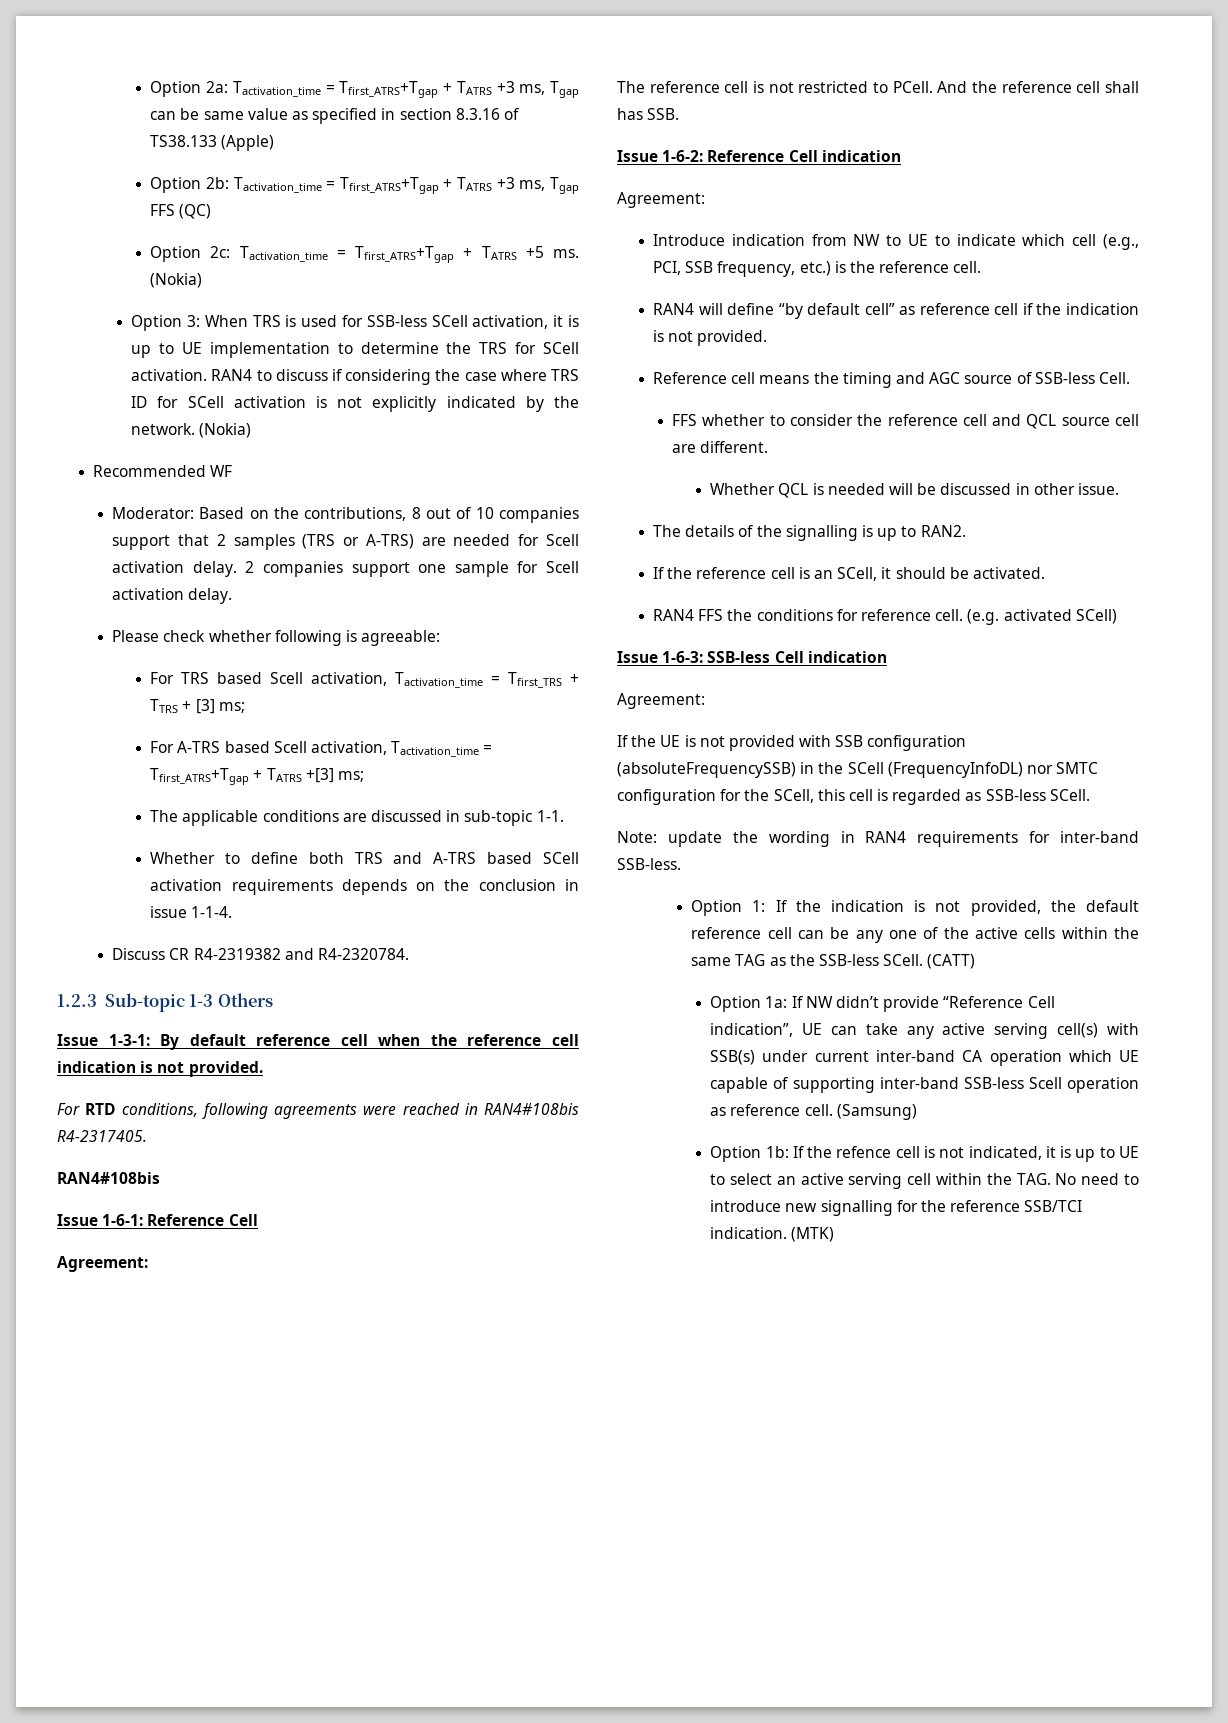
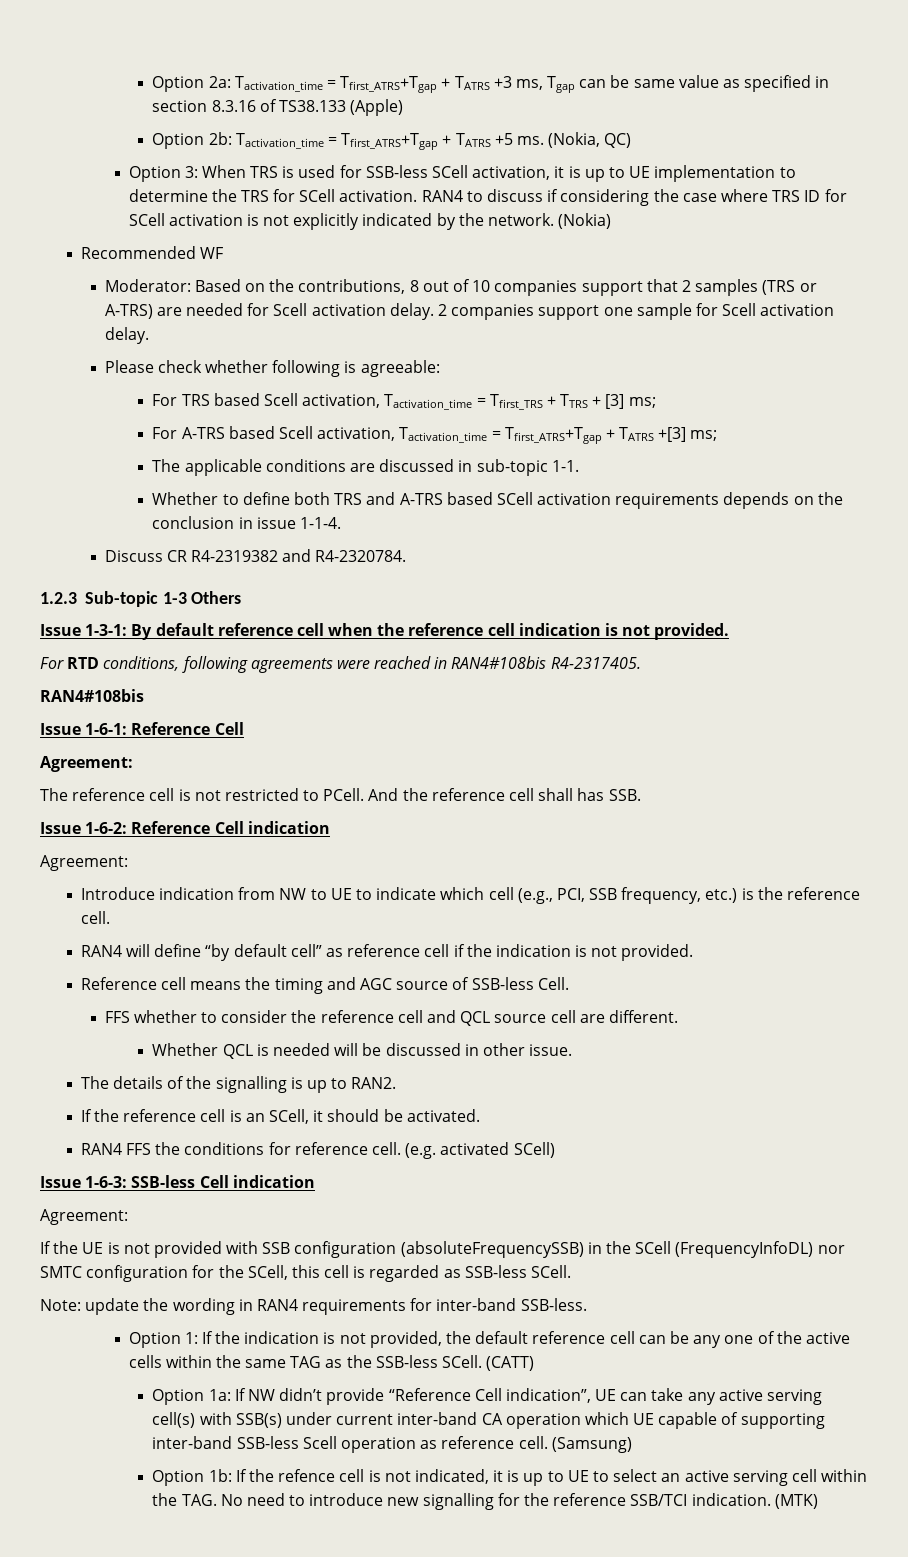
- Option 2b: Tactivation_time = Tfirst_ATRS+Tgap + TATRS +3 ms, Tgap FFS (QC)
- Option 2c: Tactivation_time = Tfirst_ATRS+Tgap + TATRS +5 ms. (Nokia)
+ Option 2b: Tactivation_time = Tfirst_ATRS+Tgap + TATRS +5 ms. (Nokia, QC)

